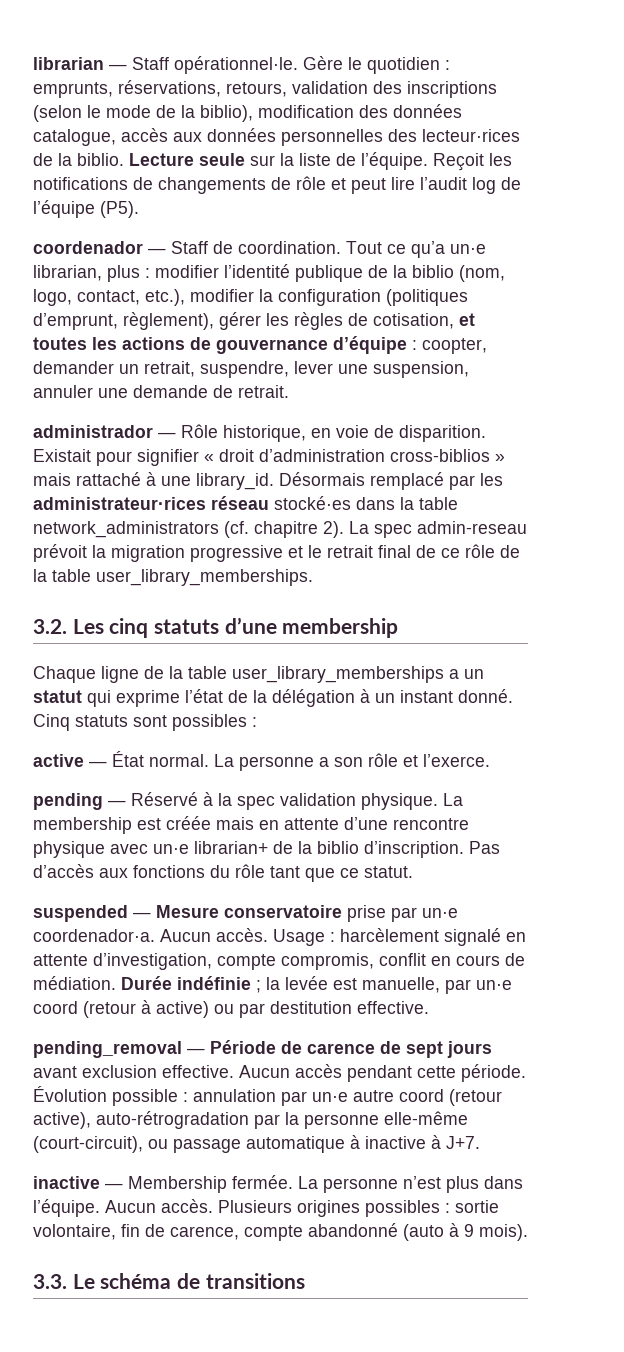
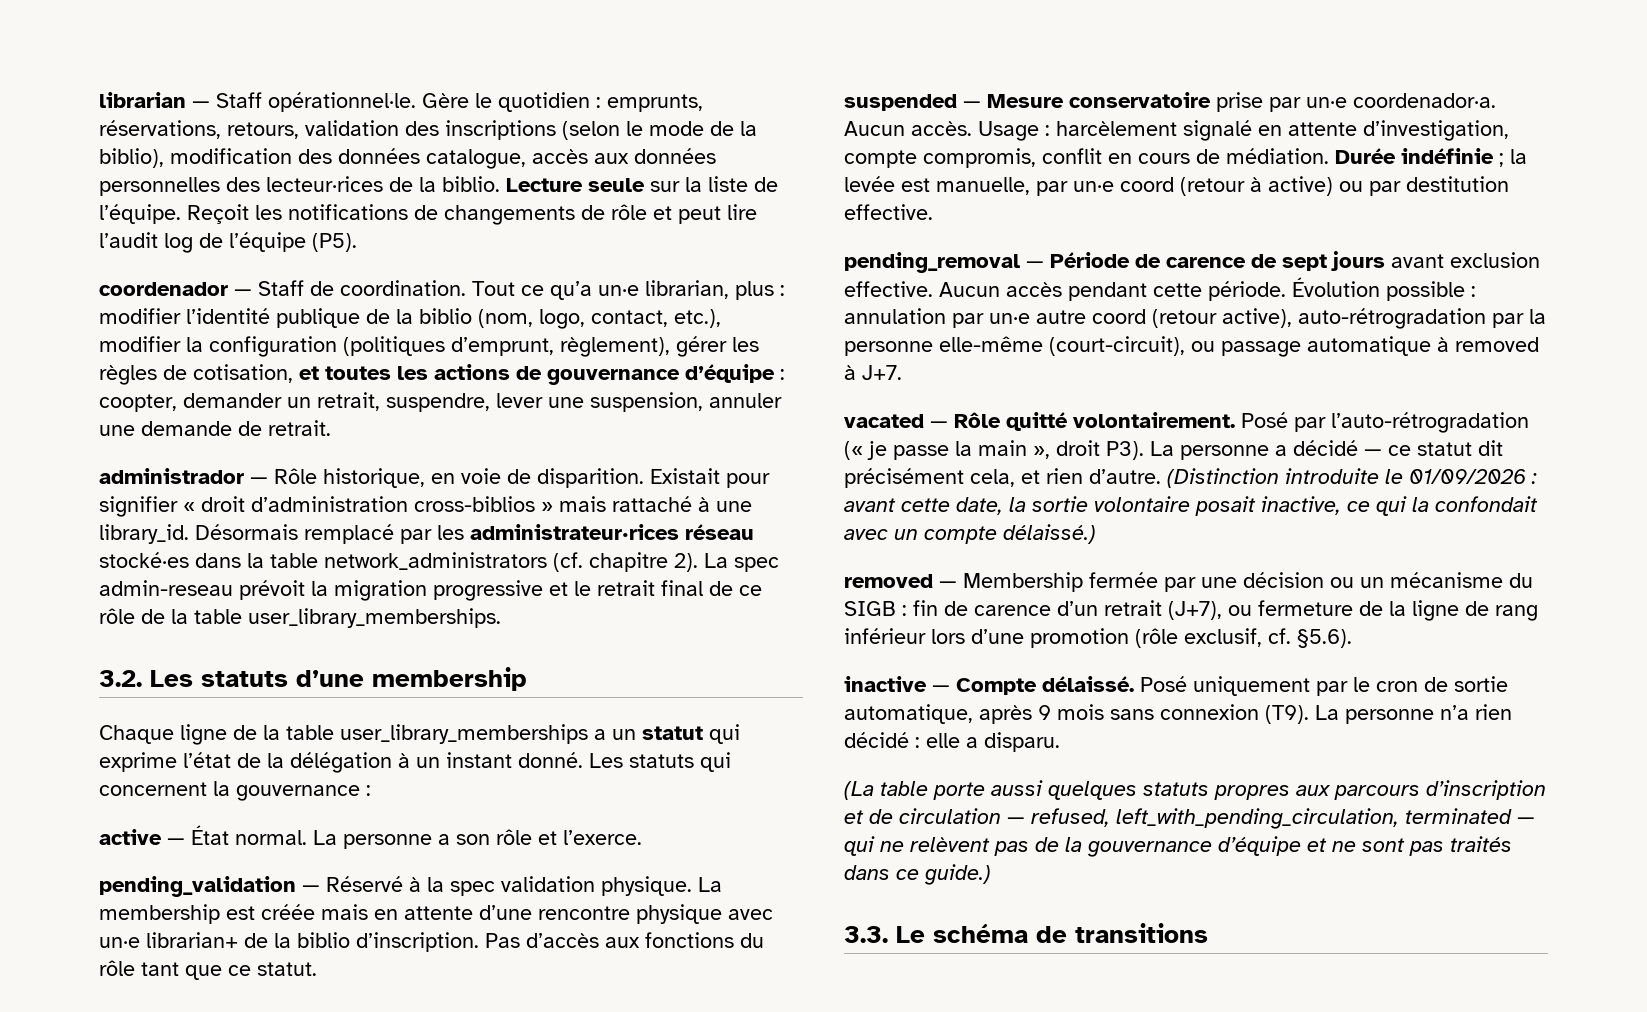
- 3.2. Les cinq statuts d’une membership
+ 3.2. Les statuts d’une membership
- Cinq statuts sont possibles :
+ Les statuts qui concernent la gouvernance :
- pending — Réservé à la spec validation physique.
+ pending_validation — Réservé à la spec validation physique.
- Évolution possible : annulation par un·e autre coord (retour active), auto-rétrogradation par la personne elle-même (court-circuit), ou passage automatique à inactive à J+7.
+ Évolution possible : annulation par un·e autre coord (retour active), auto-rétrogradation par la personne elle-même (court-circuit), ou passage automatique à removed à J+7.
- inactive — Membership fermée. La personne n’est plus dans l’équipe. Aucun accès. Plusieurs origines possibles : sortie volontaire, fin de carence, compte abandonné (auto à 9 mois).
+ vacated — Rôle quitté volontairement. Posé par l’auto-rétrogradation (« je passe la main », droit P3). La personne a décidé — ce statut dit précisément cela, et rien d’autre. (Distinction introduite le 01/09/2026 : avant cette date, la sortie volontaire posait inactive, ce qui la confondait avec un compte délaissé.)
+ removed — Membership fermée par une décision ou un mécanisme du SIGB : fin de carence d’un retrait (J+7), ou fermeture de la ligne de rang inférieur lors d’une promotion (rôle exclusif, cf. §5.6).
+ inactive — Compte délaissé. Posé uniquement par le cron de sortie automatique, après 9 mois sans connexion (T9). La personne n’a rien décidé : elle a disparu.
+ (La table porte aussi quelques statuts propres aux parcours d’inscription et de circulation — refused, left_with_pending_circulation, terminated — qui ne relèvent pas de la gouvernance d’équipe et ne sont pas traités dans ce guide.)

